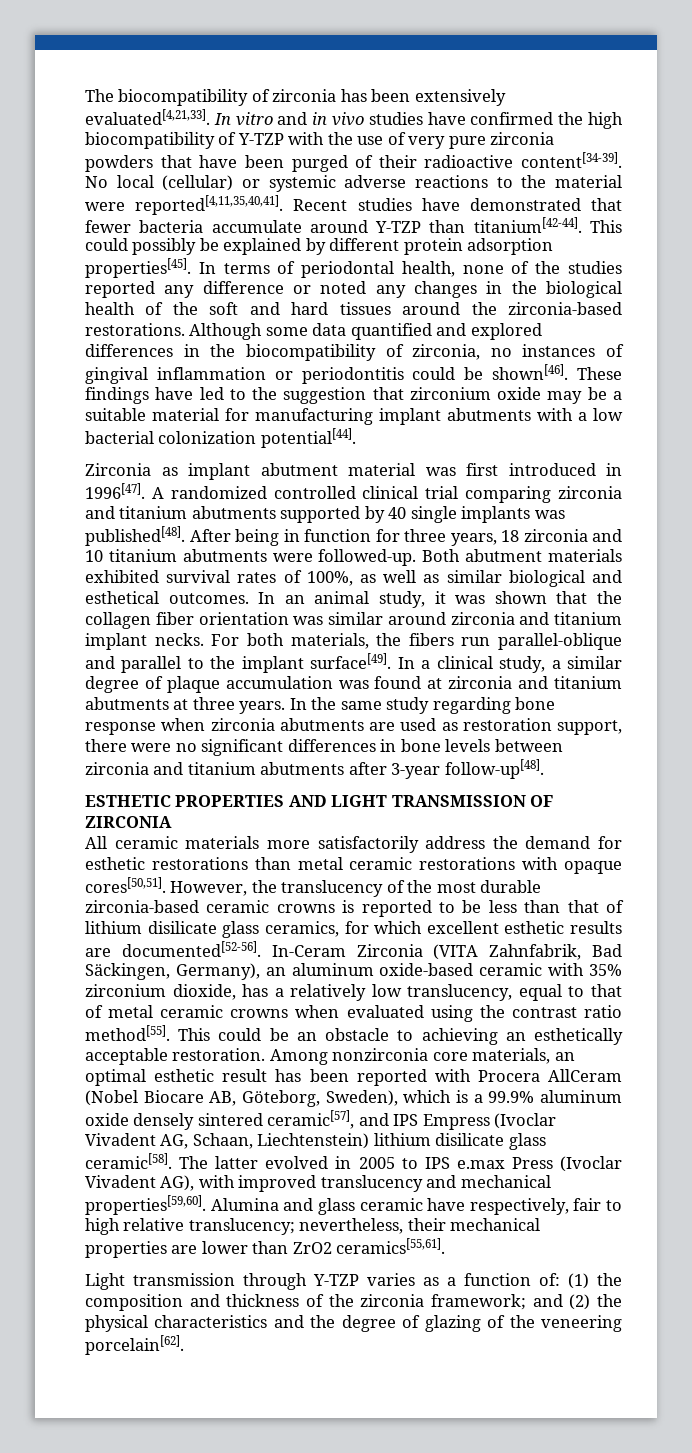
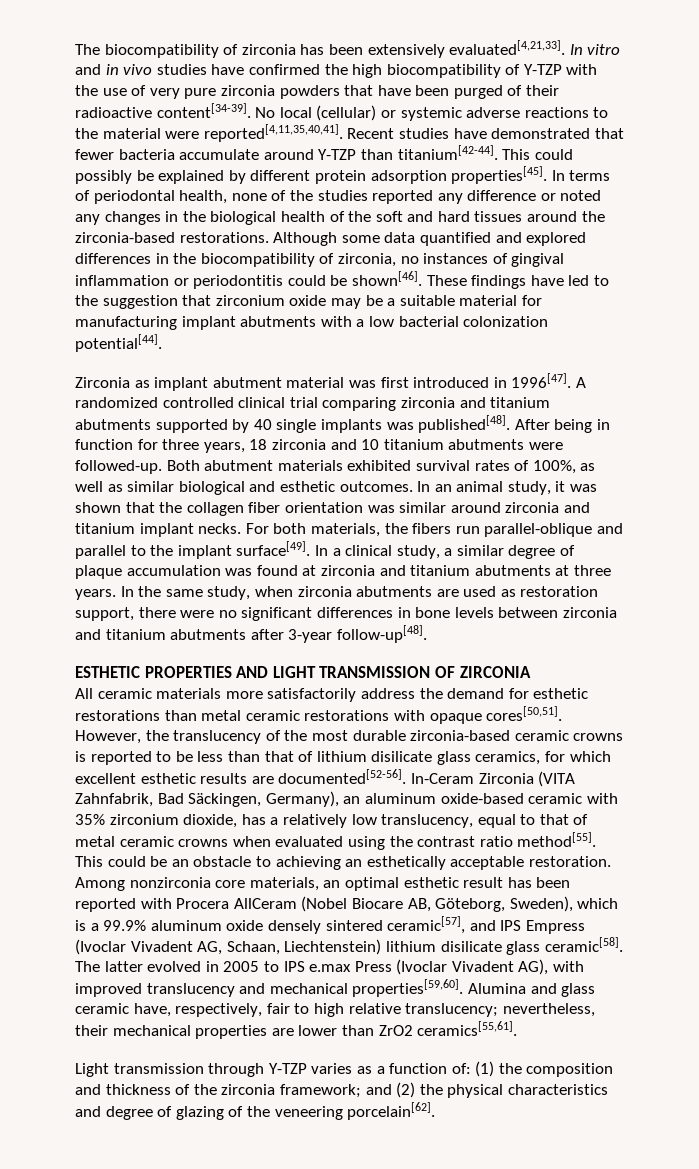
- Both abutment materials exhibited survival rates of 100%, as well as similar biological and esthetical outcomes.
+ Both abutment materials exhibited survival rates of 100%, as well as similar biological and esthetic outcomes.
- In the same study regarding bone response when zirconia abutments are used as restoration support, there were no significant differences in bone levels between zirconia and titanium abutments after 3-year follow-up[48].
+ In the same study, when zirconia abutments are used as restoration support, there were no significant differences in bone levels between zirconia and titanium abutments after 3-year follow-up[48].
- Alumina and glass ceramic have respectively, fair to high relative translucency; nevertheless, their mechanical properties are lower than ZrO2 ceramics[55,61].
+ Alumina and glass ceramic have, respectively, fair to high relative translucency; nevertheless, their mechanical properties are lower than ZrO2 ceramics[55,61].
- Light transmission through Y-TZP varies as a function of: (1) the composition and thickness of the zirconia framework; and (2) the physical characteristics and the degree of glazing of the veneering porcelain[62].
+ Light transmission through Y-TZP varies as a function of: (1) the composition and thickness of the zirconia framework; and (2) the physical characteristics and degree of glazing of the veneering porcelain[62].

